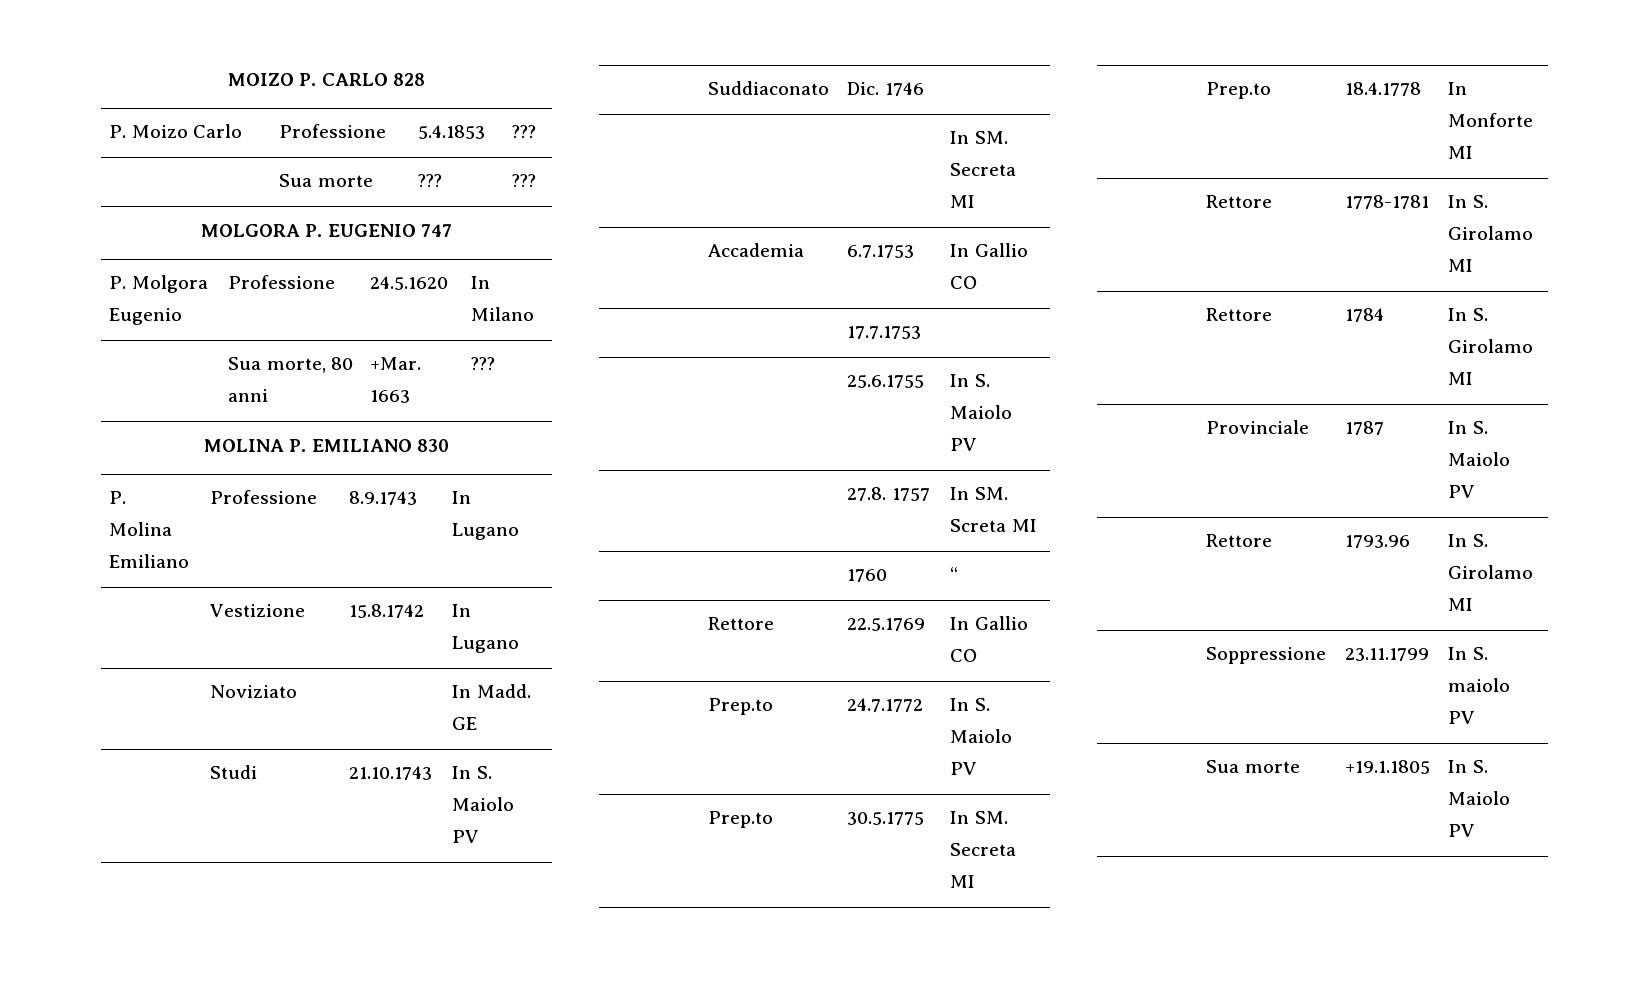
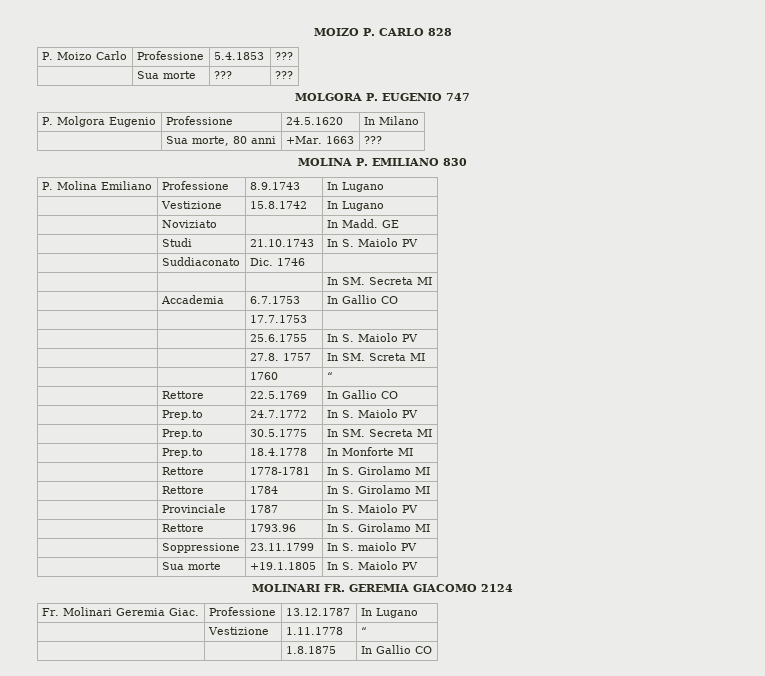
+ MOLINARI FR. GEREMIA GIACOMO 2124
+ Fr. Molinari Geremia Giac. | Professione | 13.12.1787 | In Lugano
+ | Vestizione | 1.11.1778 | “
+ | | 1.8.1875 | In Gallio CO

